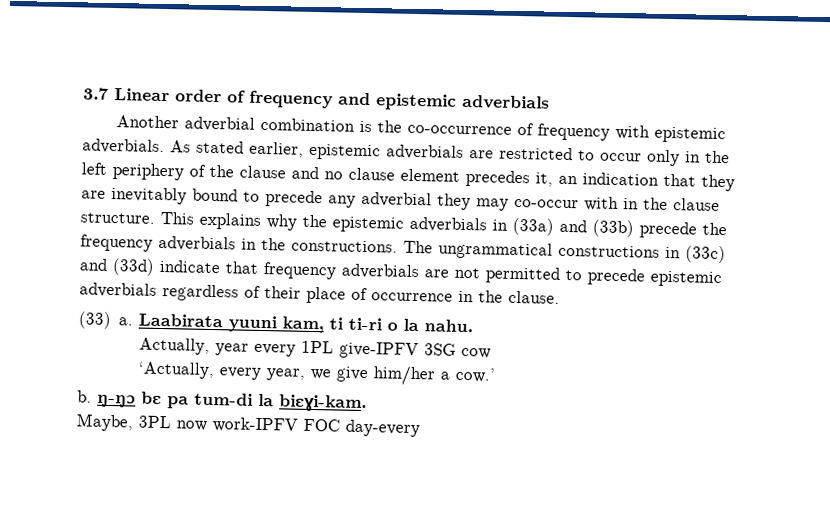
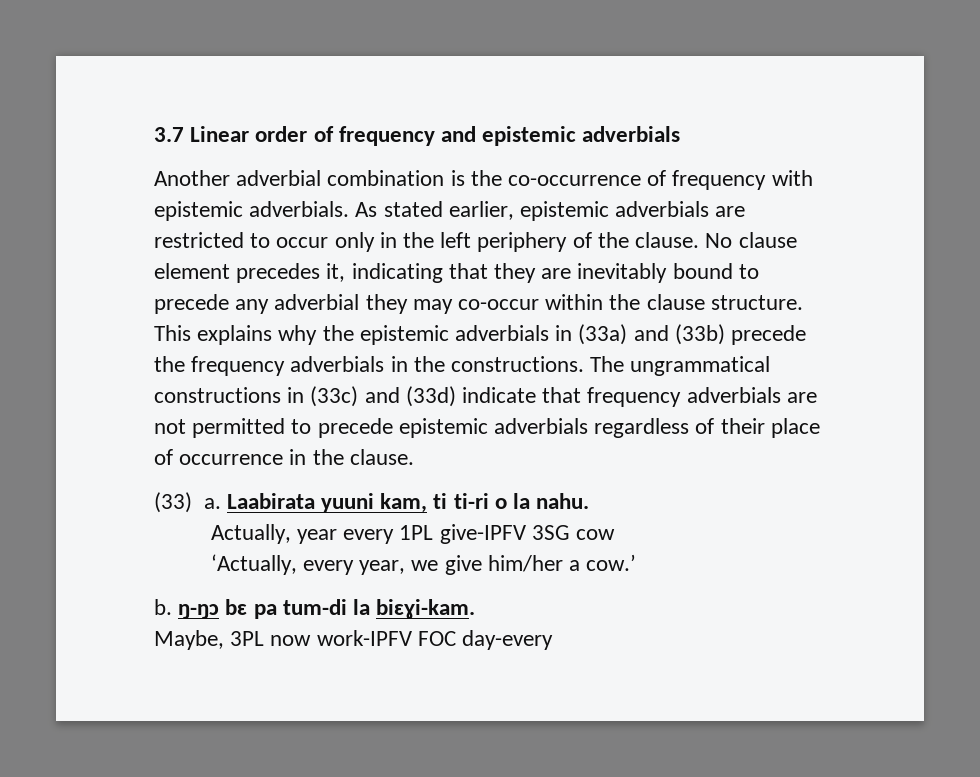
- As stated earlier, epistemic adverbials are restricted to occur only in the left periphery of the clause and no clause element precedes it, an indication that they are inevitably bound to precede any adverbial they may co-occur with in the clause structure.
+ As stated earlier, epistemic adverbials are restricted to occur only in the left periphery of the clause. No clause element precedes it, indicating that they are inevitably bound to precede any adverbial they may co-occur within the clause structure.

